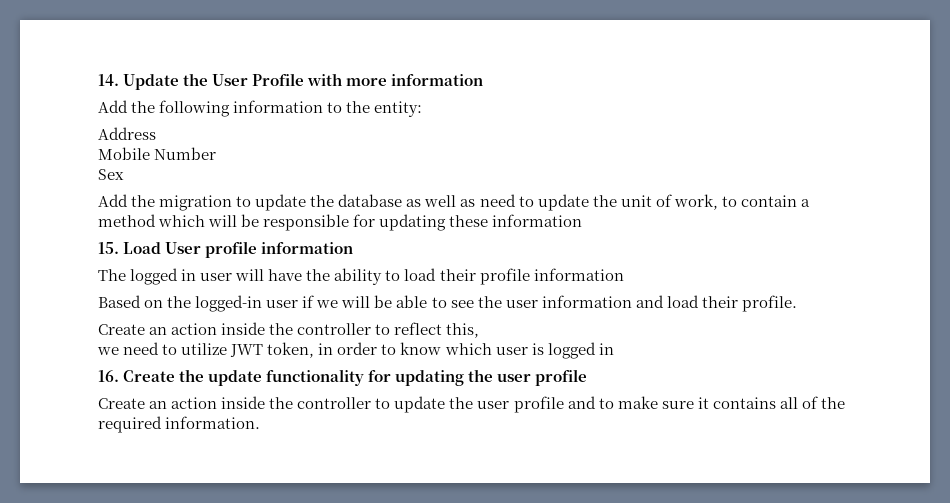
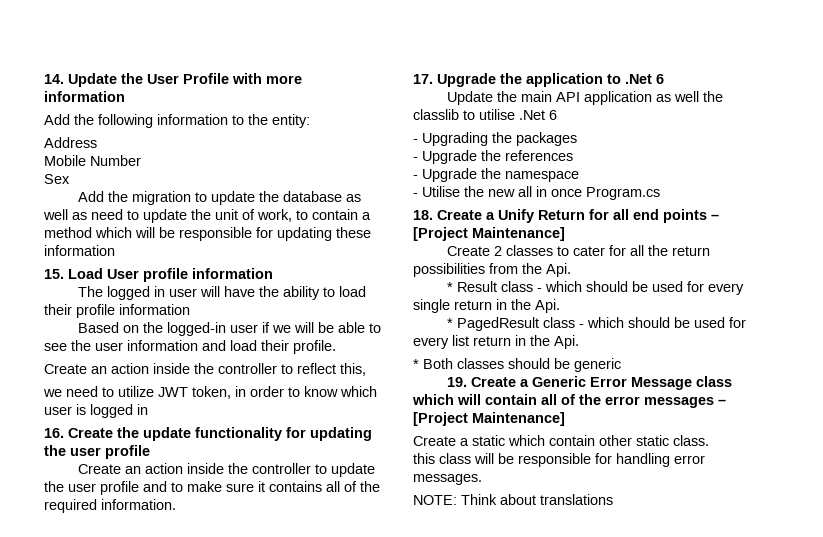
+ 17. Upgrade the application to .Net 6
+ Update the main API application as well the classlib to utilise .Net 6
+ - Upgrading the packages
+ - Upgrade the references
+ - Upgrade the namespace
+ - Utilise the new all in once Program.cs
+ 18. Create a Unify Return for all end points – [Project Maintenance]
+ Create 2 classes to cater for all the return possibilities from the Api.
+ * Result class - which should be used for every single return in the Api.
+ * PagedResult class - which should be used for every list return in the Api.
+ * Both classes should be generic
+ 19. Create a Generic Error Message class which will contain all of the error messages – [Project Maintenance]
+ Create a static which contain other static class.
+ this class will be responsible for handling error messages.
+ NOTE: Think about translations

